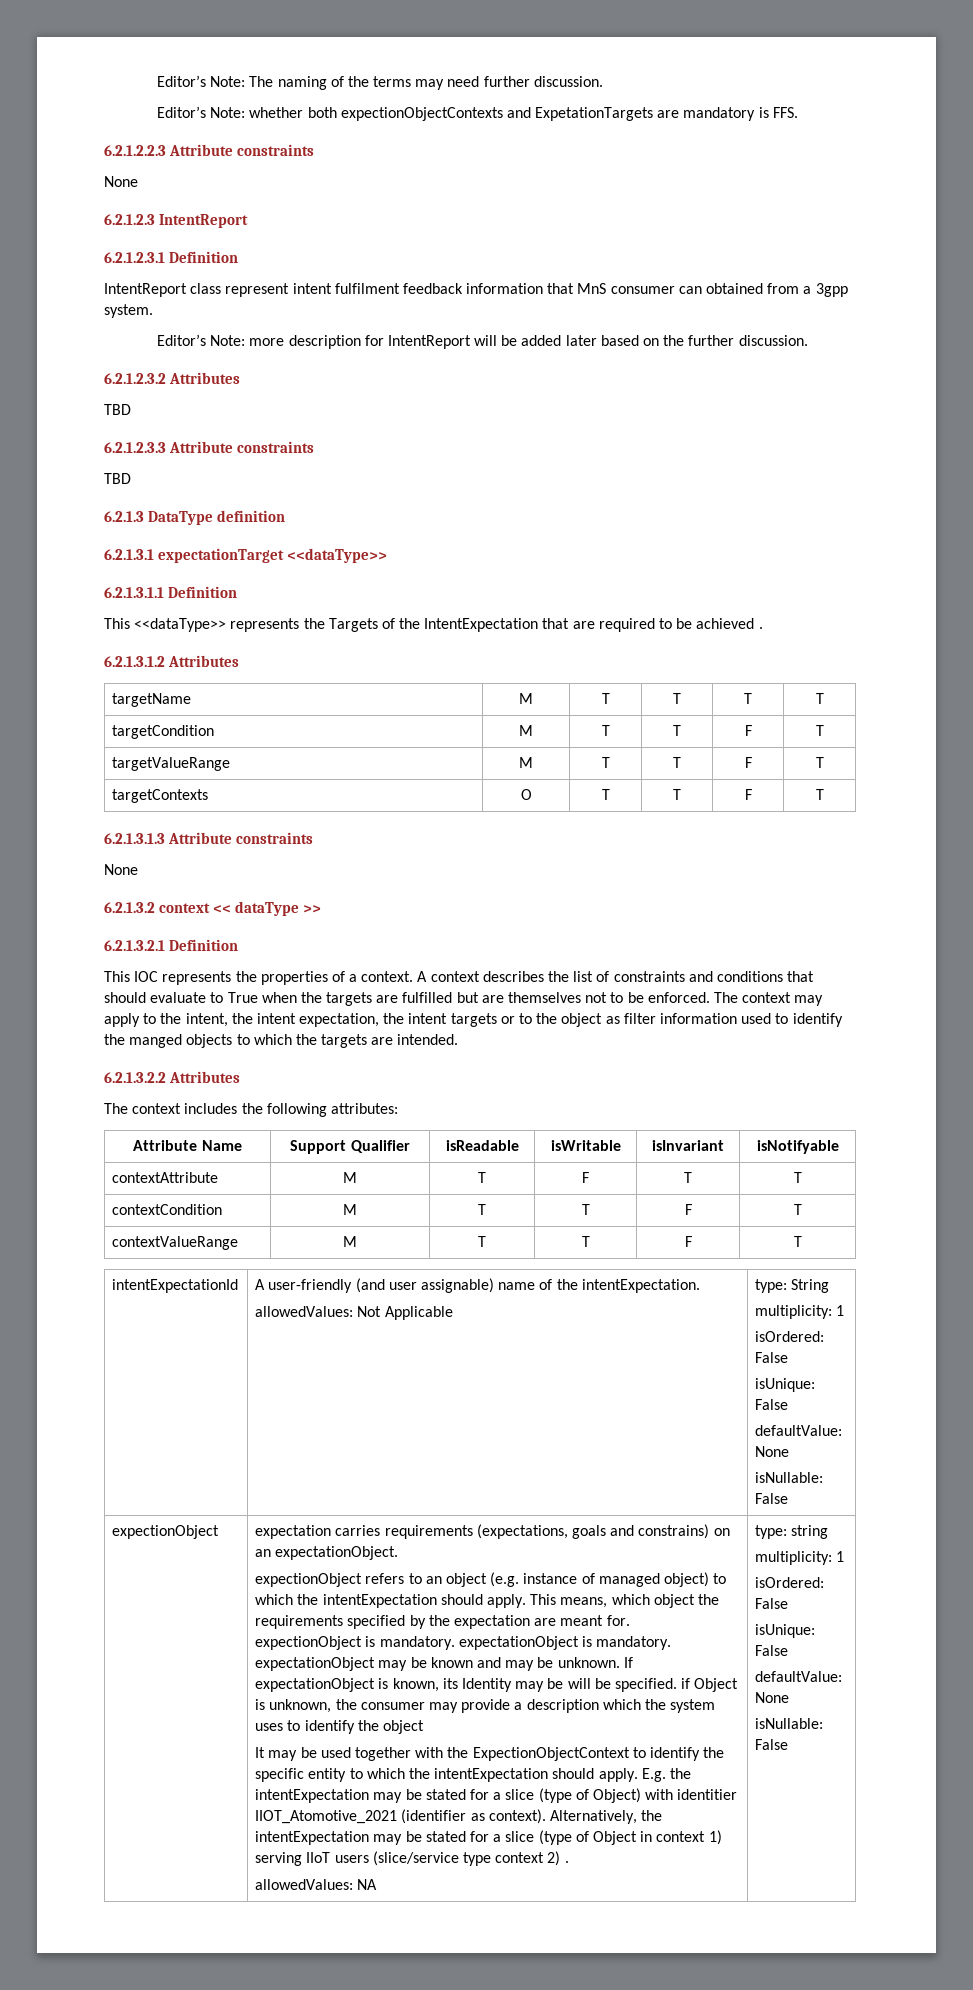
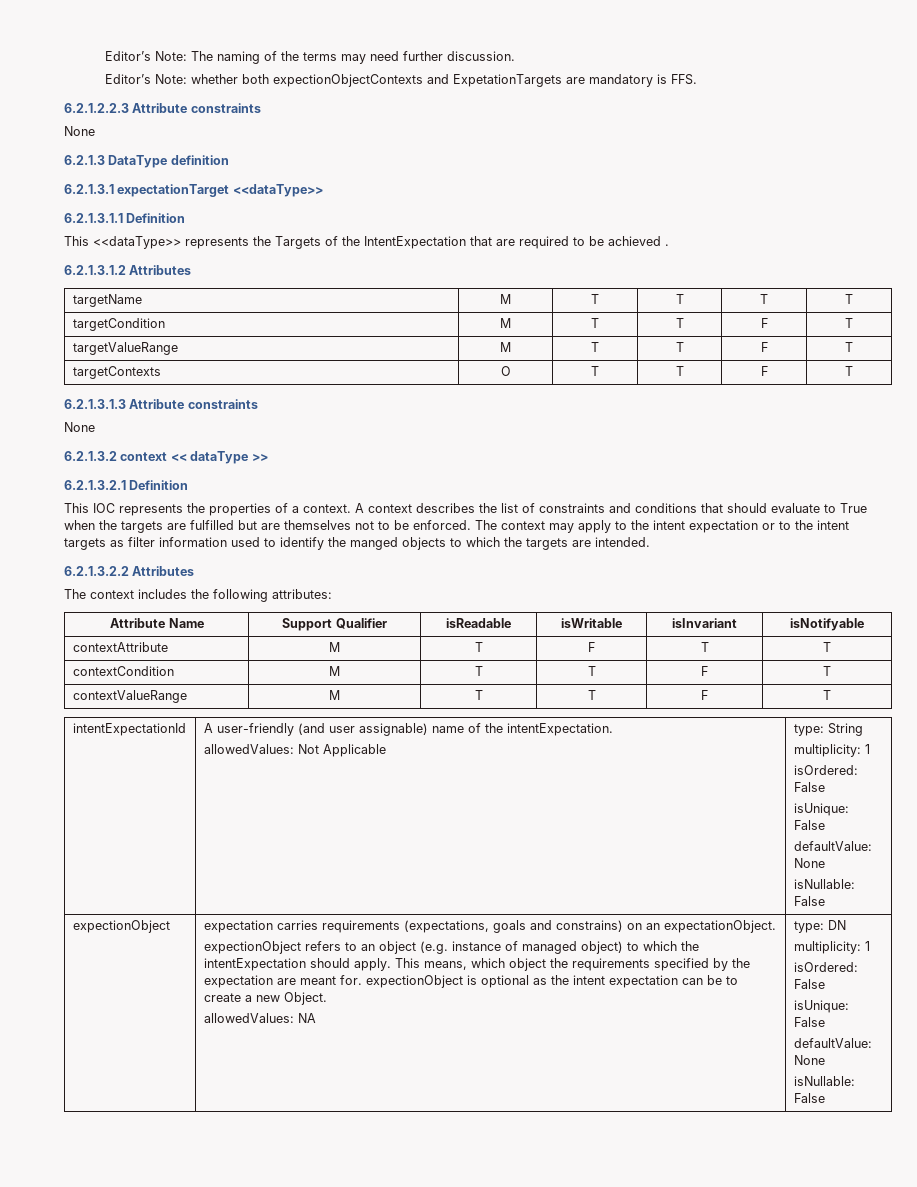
- 6.2.1.2.3 IntentReport
- 6.2.1.2.3.1 Definition
- IntentReport class represent intent fulfilment feedback information that MnS consumer can obtained from a 3gpp system.
- Editor’s Note: more description for IntentReport will be added later based on the further discussion.
- 6.2.1.2.3.2 Attributes
- TBD
- 6.2.1.2.3.3 Attribute constraints
- TBD
- The context may apply to the intent, the intent expectation, the intent targets or to the object as filter information used to identify the manged objects to which the targets are intended.
+ The context may apply to the intent expectation or to the intent targets as filter information used to identify the manged objects to which the targets are intended.
- This means, which object the requirements specified by the expectation are meant for. expectionObject is mandatory. expectationObject is mandatory. expectationObject may be known and may be unknown. If expectationObject is known, its Identity may be will be specified. if Object is unknown, the consumer may provide a description which the system uses to identify the object
- It may be used together with the ExpectionObjectContext to identify the specific entity to which the intentExpectation should apply. E.g. the intentExpectation may be stated for a slice (type of Object) with identitier IIOT_Atomotive_2021 (identifier as context). Alternatively, the intentExpectation may be stated for a slice (type of Object in context 1) serving IIoT users (slice/service type context 2) .
+ This means, which object the requirements specified by the expectation are meant for. expectionObject is optional as the intent expectation can be to create a new Object.
- type: string
+ type: DN

